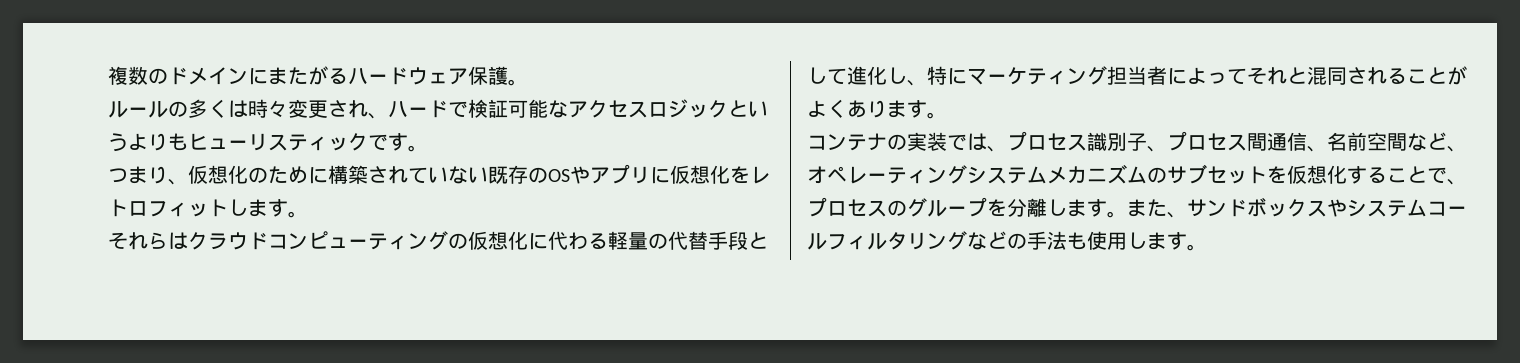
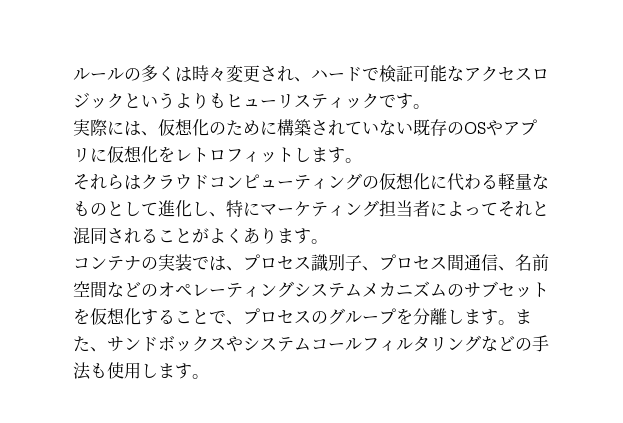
- 複数のドメインにまたがるハードウェア保護。
- つまり、仮想化のために構築されていない既存のOSやアプリに仮想化をレトロフィットします。
+ 実際には、仮想化のために構築されていない既存のOSやアプリに仮想化をレトロフィットします。
- それらはクラウドコンピューティングの仮想化に代わる軽量の代替手段として進化し、特にマーケティング担当者によってそれと混同されることがよくあります。
+ それらはクラウドコンピューティングの仮想化に代わる軽量なものとして進化し、特にマーケティング担当者によってそれと混同されることがよくあります。
- コンテナの実装では、プロセス識別子、プロセス間通信、名前空間など、オペレーティングシステムメカニズムのサブセットを仮想化することで、プロセスのグループを分離します。
+ コンテナの実装では、プロセス識別子、プロセス間通信、名前空間などのオペレーティングシステムメカニズムのサブセットを仮想化することで、プロセスのグループを分離します。

